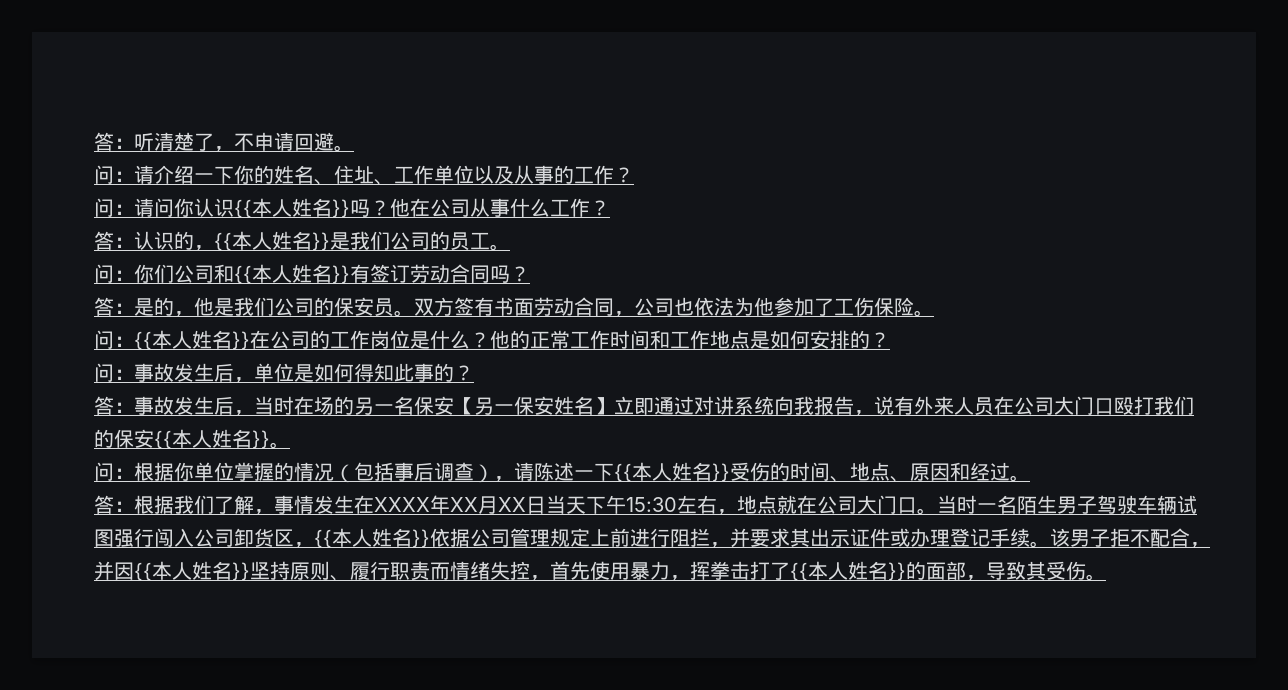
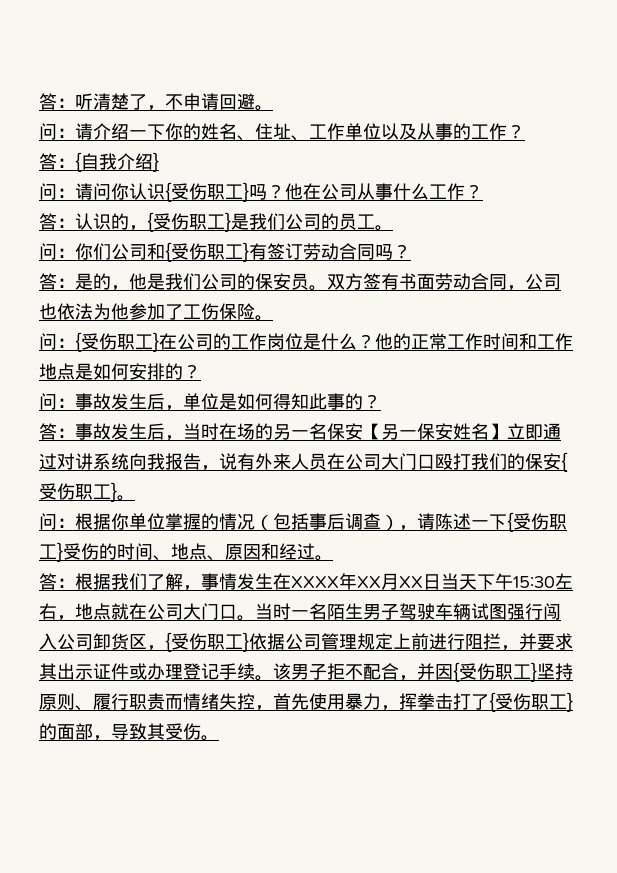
+ 答：{自我介绍}
- 问：请问你认识{{本人姓名}}吗？
+ 问：请问你认识{受伤职工}吗？
- 答：认识的，{{本人姓名}}是我们公司的员工。
+ 答：认识的，{受伤职工}是我们公司的员工。
- 问：你们公司和{{本人姓名}}有签订劳动合同吗？
+ 问：你们公司和{受伤职工}有签订劳动合同吗？
- 问：{{本人姓名}}在公司的工作岗位是什么？
+ 问：{受伤职工}在公司的工作岗位是什么？
- 答：事故发生后，当时在场的另一名保安【另一保安姓名】立即通过对讲系统向我报告，说有外来人员在公司大门口殴打我们的保安{{本人姓名}}。
+ 答：事故发生后，当时在场的另一名保安【另一保安姓名】立即通过对讲系统向我报告，说有外来人员在公司大门口殴打我们的保安{受伤职工}。
- 问：根据你单位掌握的情况（包括事后调查），请陈述一下{{本人姓名}}受伤的时间、地点、原因和经过。
+ 问：根据你单位掌握的情况（包括事后调查），请陈述一下{受伤职工}受伤的时间、地点、原因和经过。
- 当时一名陌生男子驾驶车辆试图强行闯入公司卸货区，{{本人姓名}}依据公司管理规定上前进行阻拦，并要求其出示证件或办理登记手续。
+ 当时一名陌生男子驾驶车辆试图强行闯入公司卸货区，{受伤职工}依据公司管理规定上前进行阻拦，并要求其出示证件或办理登记手续。
- 该男子拒不配合，并因{{本人姓名}}坚持原则、履行职责而情绪失控，首先使用暴力，挥拳击打了{{本人姓名}}的面部，导致其受伤。
+ 该男子拒不配合，并因{受伤职工}坚持原则、履行职责而情绪失控，首先使用暴力，挥拳击打了{受伤职工}的面部，导致其受伤。

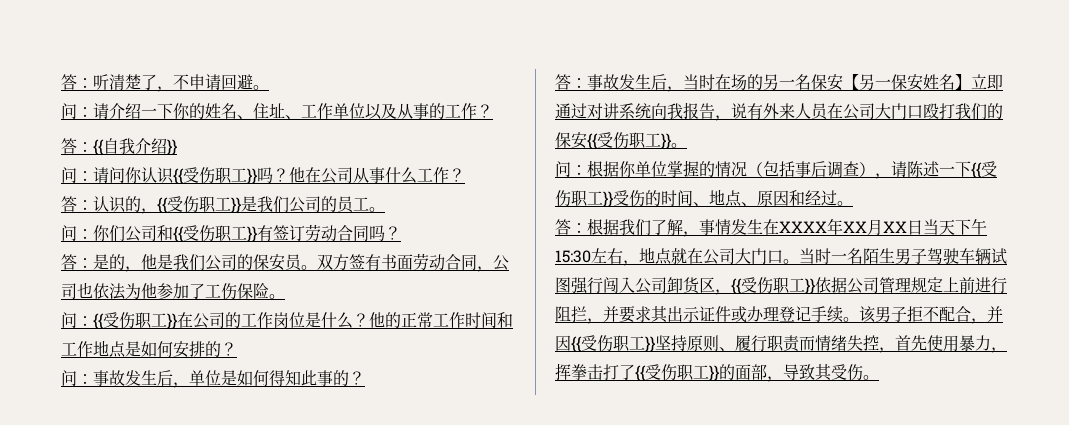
- 答：{自我介绍}
+ 答：{{自我介绍}}
- 问：请问你认识{受伤职工}吗？
+ 问：请问你认识{{受伤职工}}吗？
- 答：认识的，{受伤职工}是我们公司的员工。
+ 答：认识的，{{受伤职工}}是我们公司的员工。
- 问：你们公司和{受伤职工}有签订劳动合同吗？
+ 问：你们公司和{{受伤职工}}有签订劳动合同吗？
- 问：{受伤职工}在公司的工作岗位是什么？
+ 问：{{受伤职工}}在公司的工作岗位是什么？
- 答：事故发生后，当时在场的另一名保安【另一保安姓名】立即通过对讲系统向我报告，说有外来人员在公司大门口殴打我们的保安{受伤职工}。
+ 答：事故发生后，当时在场的另一名保安【另一保安姓名】立即通过对讲系统向我报告，说有外来人员在公司大门口殴打我们的保安{{受伤职工}}。
- 问：根据你单位掌握的情况（包括事后调查），请陈述一下{受伤职工}受伤的时间、地点、原因和经过。
+ 问：根据你单位掌握的情况（包括事后调查），请陈述一下{{受伤职工}}受伤的时间、地点、原因和经过。
- 当时一名陌生男子驾驶车辆试图强行闯入公司卸货区，{受伤职工}依据公司管理规定上前进行阻拦，并要求其出示证件或办理登记手续。
+ 当时一名陌生男子驾驶车辆试图强行闯入公司卸货区，{{受伤职工}}依据公司管理规定上前进行阻拦，并要求其出示证件或办理登记手续。
- 该男子拒不配合，并因{受伤职工}坚持原则、履行职责而情绪失控，首先使用暴力，挥拳击打了{受伤职工}的面部，导致其受伤。
+ 该男子拒不配合，并因{{受伤职工}}坚持原则、履行职责而情绪失控，首先使用暴力，挥拳击打了{{受伤职工}}的面部，导致其受伤。

